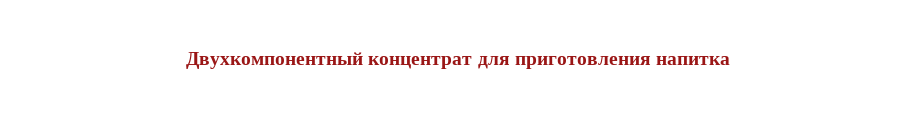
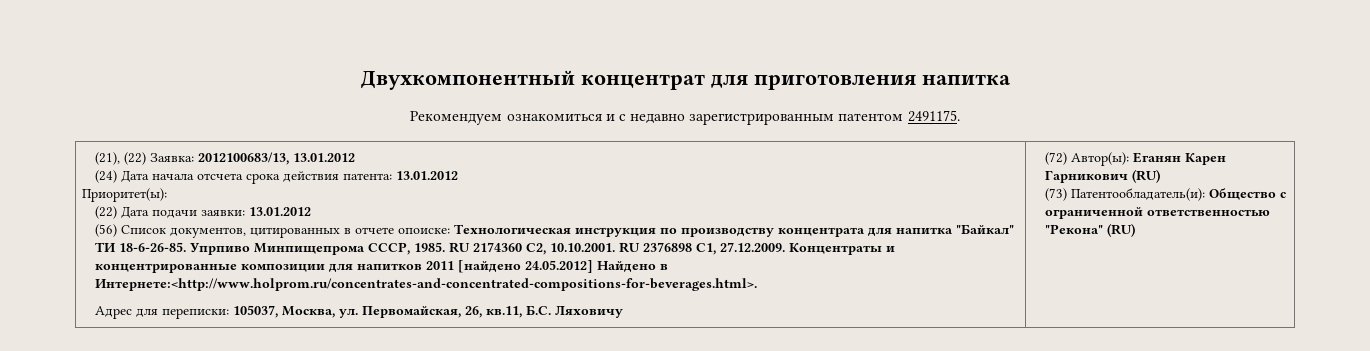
+ Рекомендуем ознакомиться и с недавно зарегистрированным патентом 2491175.
+ (21), (22) Заявка: 2012100683/13, 13.01.2012
+ (24) Дата начала отсчета срока действия патента: 13.01.2012
+ Приоритет(ы):
+ (22) Дата подачи заявки: 13.01.2012
+ (56) Список документов, цитированных в отчете опоиске: Технологическая инструкция по производству концентрата для напитка "Байкал" ТИ 18-6-26-85. Упрпиво Минпищепрома СССР, 1985. RU 2174360 С2, 10.10.2001. RU 2376898 С1, 27.12.2009. Концентраты и концентрированные композиции для напитков 2011 [найдено 24.05.2012] Найдено в Интернете:<http://www.holprom.ru/concentrates-and-concentrated-compositions-for-beverages.html>.
+ Адрес для переписки: 105037, Москва, ул. Первомайская, 26, кв.11, Б.С. Ляховичу | (72) Автор(ы): Еганян Карен Гарникович (RU)
+ (73) Патентообладатель(и): Общество с ограниченной ответственностью "Рекона" (RU)

